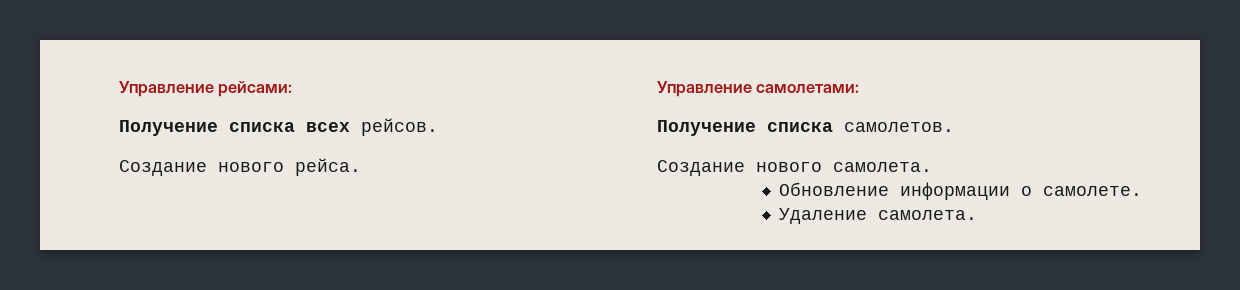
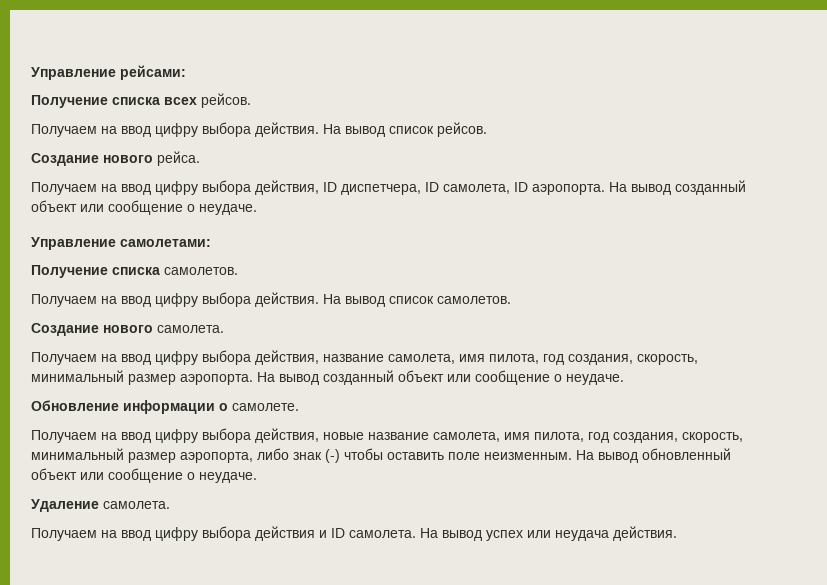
+ Получаем на ввод цифру выбора действия. На вывод список рейсов.
  Создание нового рейса.
+ Получаем на ввод цифру выбора действия, ID диспетчера, ID самолета, ID аэропорта. На вывод созданный объект или сообщение о неудаче.
+ Получаем на ввод цифру выбора действия. На вывод список самолетов.
  Создание нового самолета.
+ Получаем на ввод цифру выбора действия, название самолета, имя пилота, год создания, скорость, минимальный размер аэропорта. На вывод созданный объект или сообщение о неудаче.
  Обновление информации о самолете.
+ Получаем на ввод цифру выбора действия, новые название самолета, имя пилота, год создания, скорость, минимальный размер аэропорта, либо знак (-) чтобы оставить поле неизменным. На вывод обновленный объект или сообщение о неудаче.
  Удаление самолета.
+ Получаем на ввод цифру выбора действия и ID самолета. На вывод успех или неудача действия.

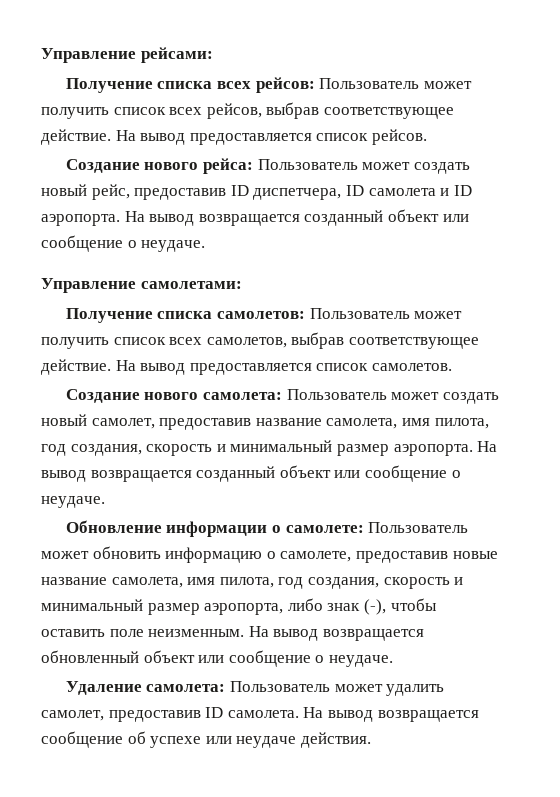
- Получение списка всех рейсов.
- Получаем на ввод цифру выбора действия. На вывод список рейсов.
+ Получение списка всех рейсов: Пользователь может получить список всех рейсов, выбрав соответствующее действие. На вывод предоставляется список рейсов.
- Создание нового рейса.
- Получаем на ввод цифру выбора действия, ID диспетчера, ID самолета, ID аэропорта. На вывод созданный объект или сообщение о неудаче.
+ Создание нового рейса: Пользователь может создать новый рейс, предоставив ID диспетчера, ID самолета и ID аэропорта. На вывод возвращается созданный объект или сообщение о неудаче.
- Получение списка самолетов.
- Получаем на ввод цифру выбора действия. На вывод список самолетов.
+ Получение списка самолетов: Пользователь может получить список всех самолетов, выбрав соответствующее действие. На вывод предоставляется список самолетов.
- Создание нового самолета.
- Получаем на ввод цифру выбора действия, название самолета, имя пилота, год создания, скорость, минимальный размер аэропорта. На вывод созданный объект или сообщение о неудаче.
+ Создание нового самолета: Пользователь может создать новый самолет, предоставив название самолета, имя пилота, год создания, скорость и минимальный размер аэропорта. На вывод возвращается созданный объект или сообщение о неудаче.
- Обновление информации о самолете.
- Получаем на ввод цифру выбора действия, новые название самолета, имя пилота, год создания, скорость, минимальный размер аэропорта, либо знак (-) чтобы оставить поле неизменным.
+ Обновление информации о самолете: Пользователь может обновить информацию о самолете, предоставив новые название самолета, имя пилота, год создания, скорость и минимальный размер аэропорта, либо знак (-), чтобы оставить поле неизменным.
- На вывод обновленный объект или сообщение о неудаче.
+ На вывод возвращается обновленный объект или сообщение о неудаче.
- Удаление самолета.
- Получаем на ввод цифру выбора действия и ID самолета. На вывод успех или неудача действия.
+ Удаление самолета: Пользователь может удалить самолет, предоставив ID самолета. На вывод возвращается сообщение об успехе или неудаче действия.

